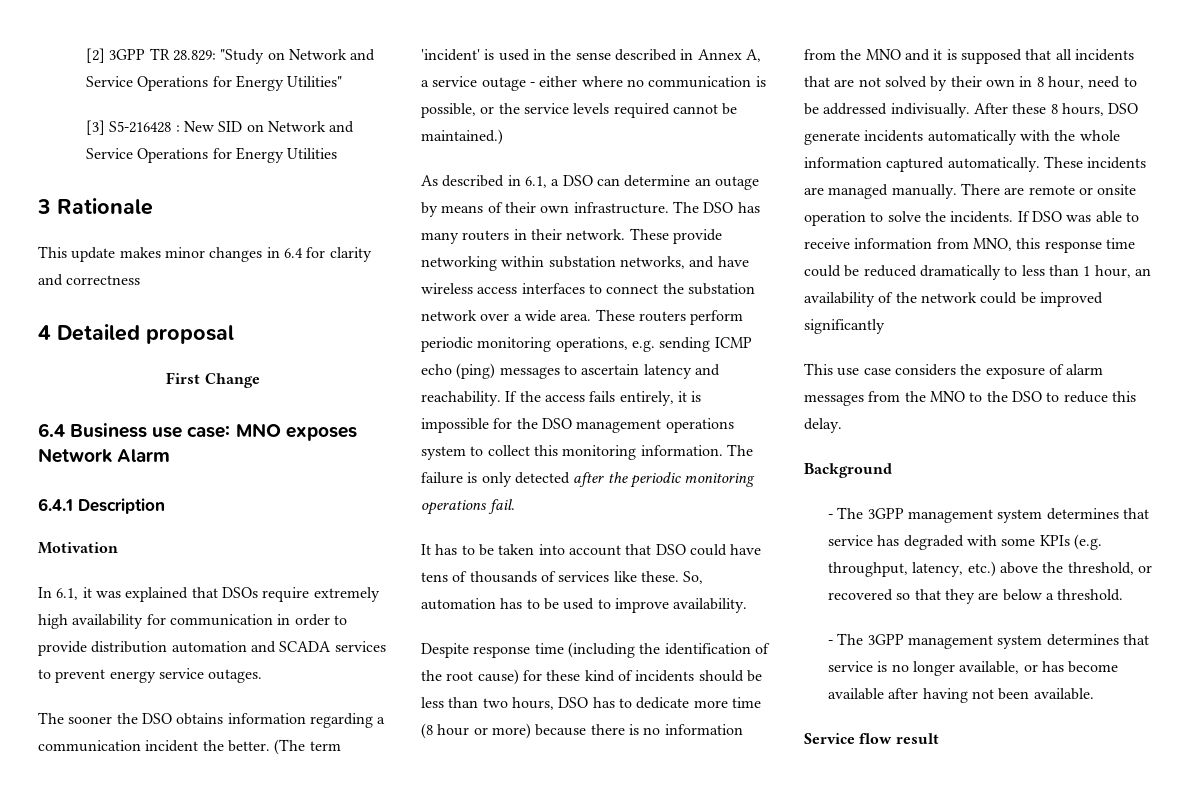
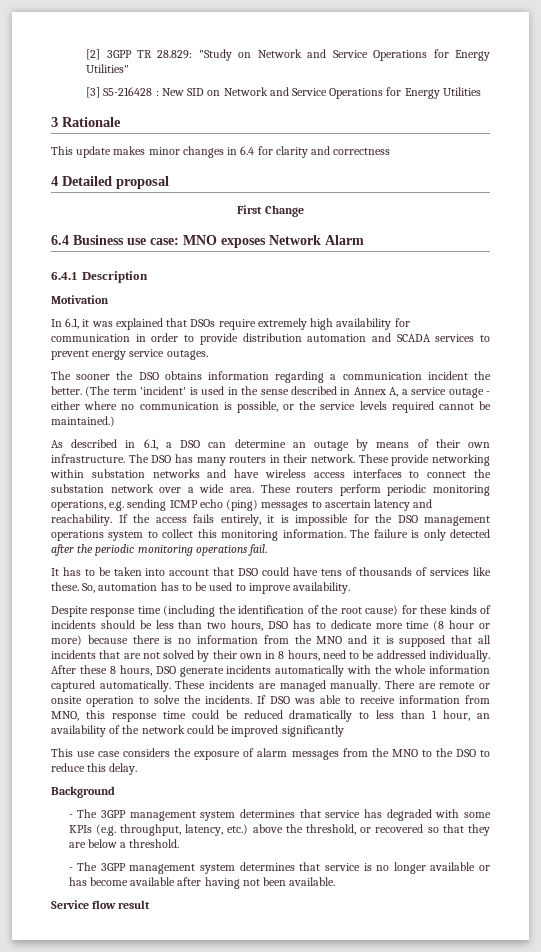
- These provide networking within substation networks, and have wireless access interfaces to connect the substation network over a wide area.
+ These provide networking within substation networks and have wireless access interfaces to connect the substation network over a wide area.
- Despite response time (including the identification of the root cause) for these kind of incidents should be less than two hours, DSO has to dedicate more time (8 hour or more) because there is no information from the MNO and it is supposed that all incidents that are not solved by their own in 8 hour, need to be addressed indivisually.
+ Despite response time (including the identification of the root cause) for these kinds of incidents should be less than two hours, DSO has to dedicate more time (8 hour or more) because there is no information from the MNO and it is supposed that all incidents that are not solved by their own in 8 hours, need to be addressed individually.
- - The 3GPP management system determines that service is no longer available, or has become available after having not been available.
+ - The 3GPP management system determines that service is no longer available or has become available after having not been available.

